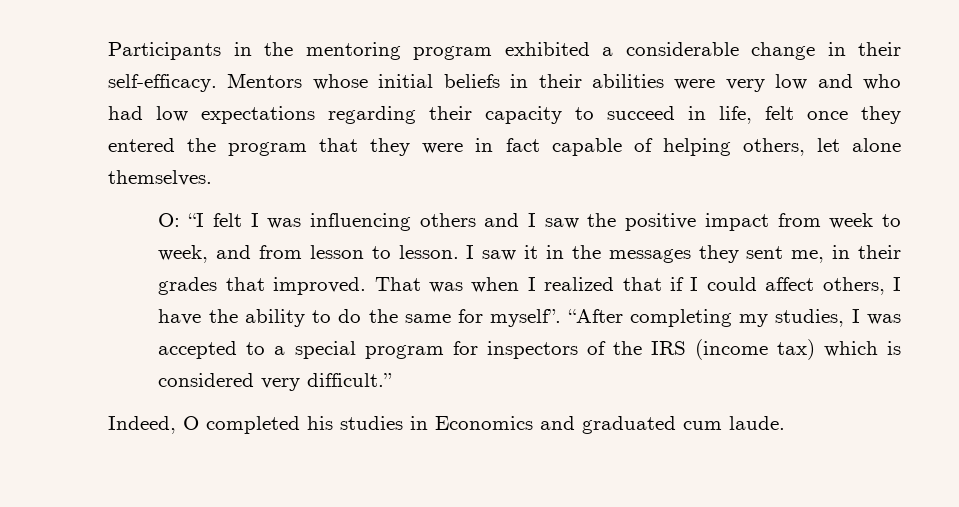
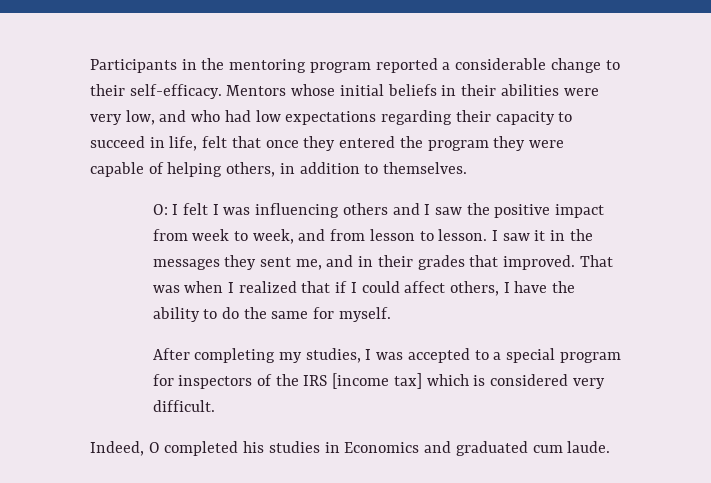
- Participants in the mentoring program exhibited a considerable change in their self-efficacy.
+ Participants in the mentoring program reported a considerable change to their self-efficacy.
- Mentors whose initial beliefs in their abilities were very low and who had low expectations regarding their capacity to succeed in life, felt once they entered the program that they were in fact capable of helping others, let alone themselves.
+ Mentors whose initial beliefs in their abilities were very low, and who had low expectations regarding their capacity to succeed in life, felt that once they entered the program they were capable of helping others, in addition to themselves.
- O: “I felt I was influencing others and I saw the positive impact from week to week, and from lesson to lesson.
+ O: I felt I was influencing others and I saw the positive impact from week to week, and from lesson to lesson.
- I saw it in the messages they sent me, in their grades that improved.
+ I saw it in the messages they sent me, and in their grades that improved.
- That was when I realized that if I could affect others, I have the ability to do the same for myself”. “After completing my studies, I was accepted to a special program for inspectors of the IRS (income tax) which is considered very difficult.”
+ That was when I realized that if I could affect others, I have the ability to do the same for myself.
+ After completing my studies, I was accepted to a special program for inspectors of the IRS [income tax] which is considered very difficult.

